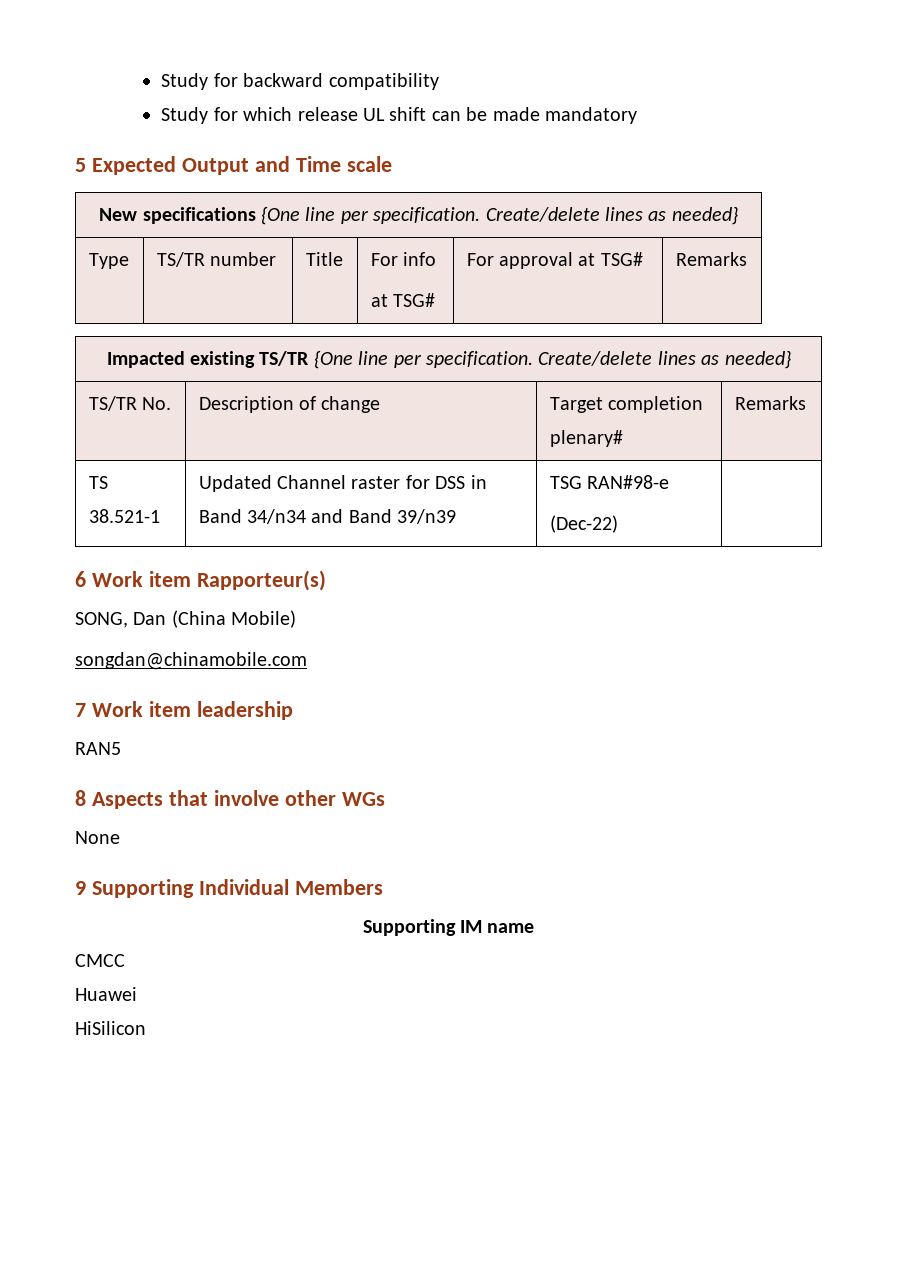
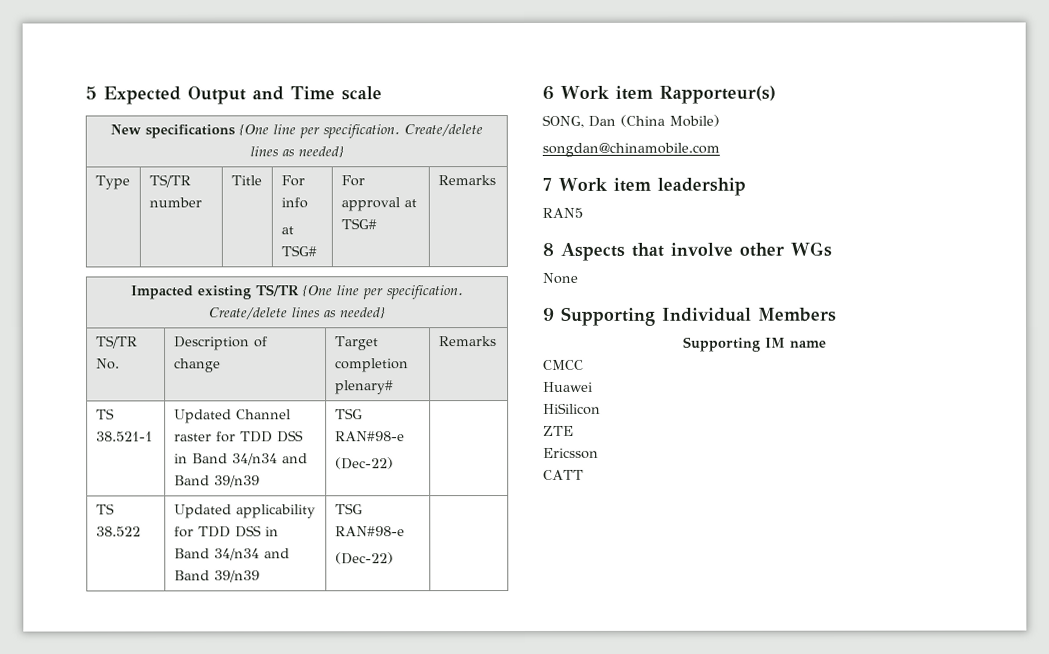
- Study for backward compatibility
- Study for which release UL shift can be made mandatory
- TS 38.521-1 | Updated Channel raster for DSS in Band 34/n34 and Band 39/n39 | TSG RAN#98-e
+ TS 38.521-1 | Updated Channel raster for TDD DSS in Band 34/n34 and Band 39/n39 | TSG RAN#98-e
+ (Dec-22) |
+ TS 38.522 | Updated applicability for TDD DSS in Band 34/n34 and Band 39/n39 | TSG RAN#98-e
+ ZTE
+ Ericsson
+ CATT

